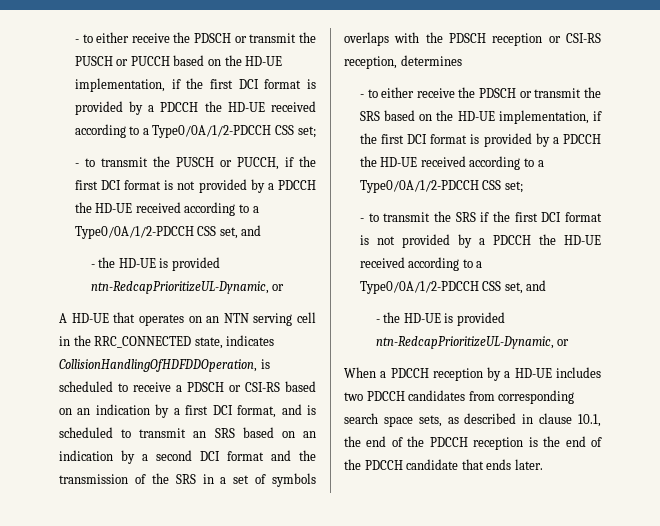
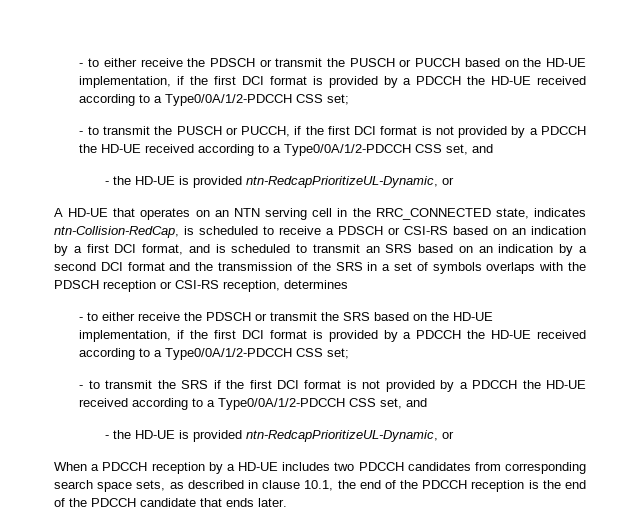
- A HD-UE that operates on an NTN serving cell in the RRC_CONNECTED state, indicates CollisionHandlingOfHDFDDOperation, is scheduled to receive a PDSCH or CSI-RS based on an indication by a first DCI format, and is scheduled to transmit an SRS based on an indication by a second DCI format and the transmission of the SRS in a set of symbols overlaps with the PDSCH reception or CSI-RS reception, determines
+ A HD-UE that operates on an NTN serving cell in the RRC_CONNECTED state, indicates ntn-Collision-RedCap, is scheduled to receive a PDSCH or CSI-RS based on an indication by a first DCI format, and is scheduled to transmit an SRS based on an indication by a second DCI format and the transmission of the SRS in a set of symbols overlaps with the PDSCH reception or CSI-RS reception, determines

